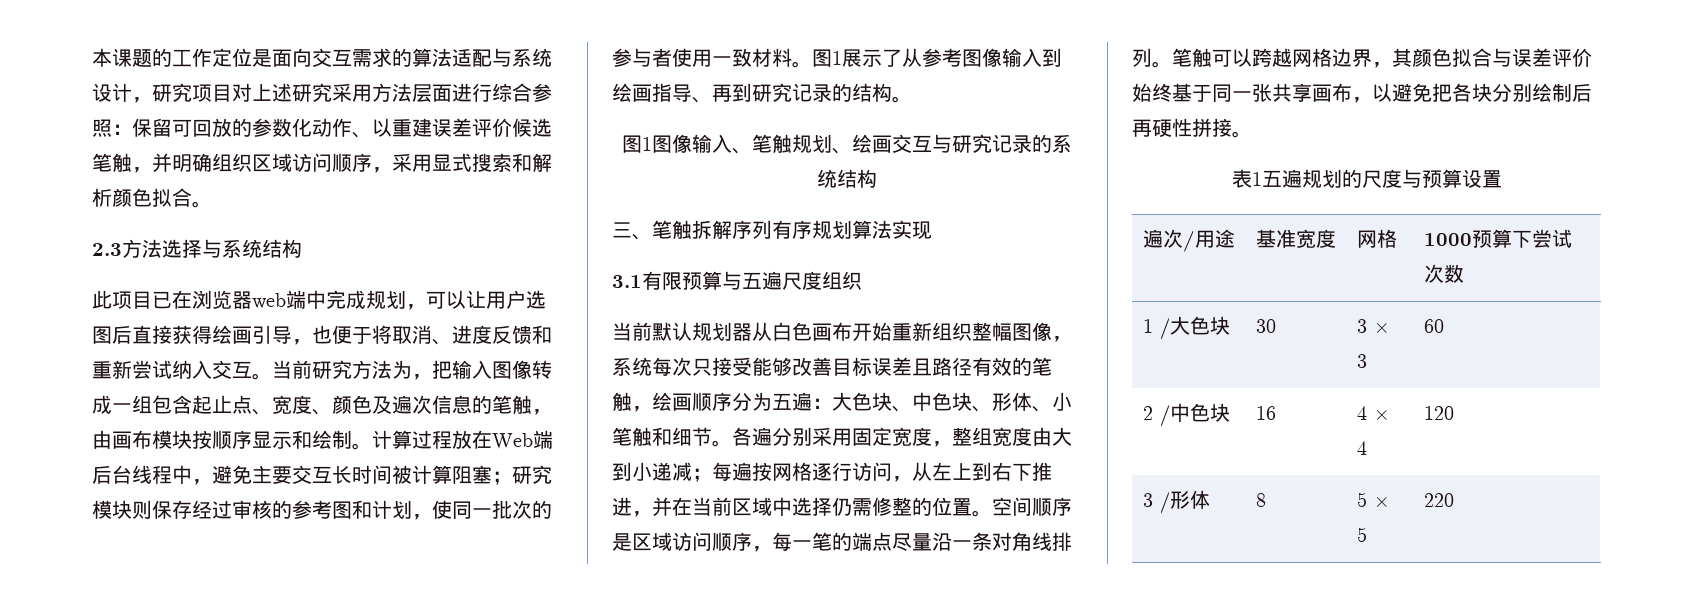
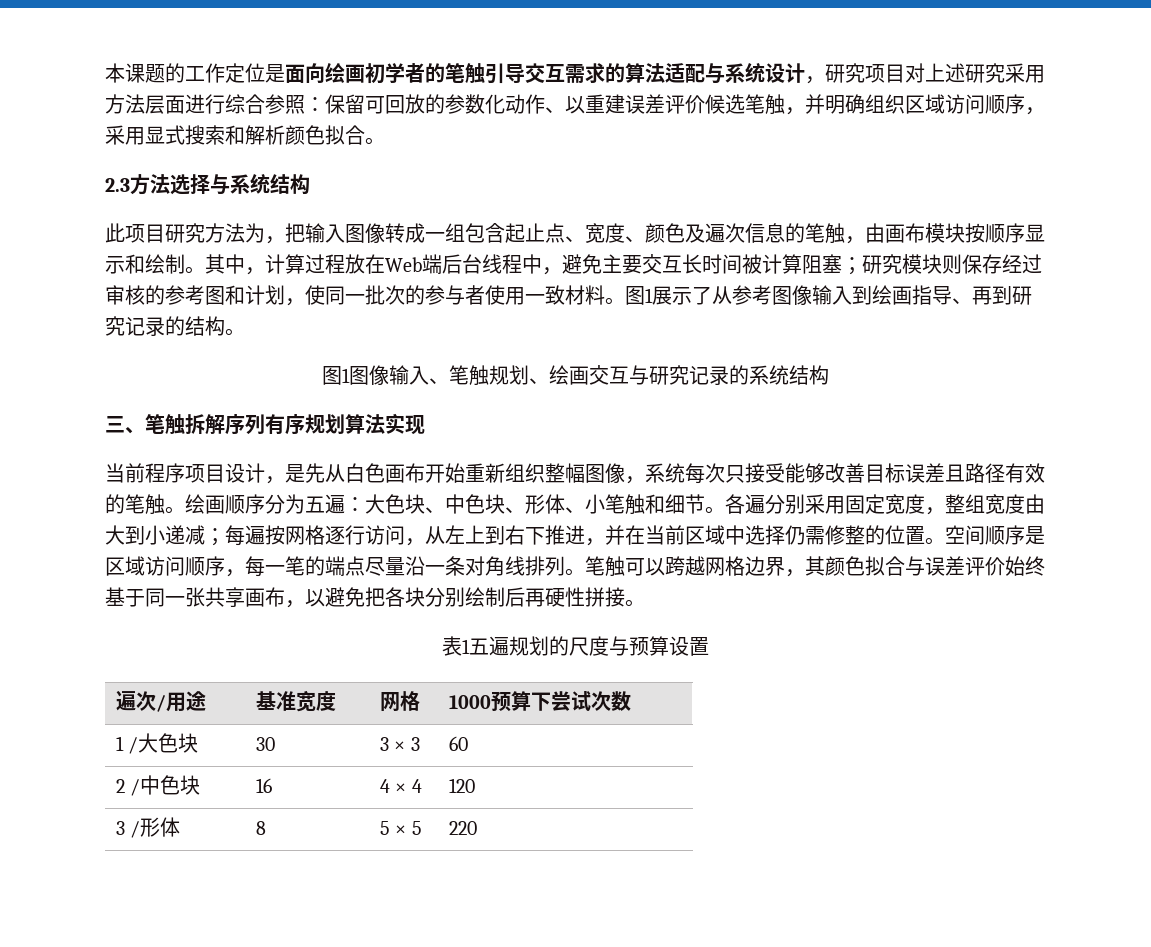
- 本课题的工作定位是面向交互需求的算法适配与系统设计，研究项目对上述研究采用方法层面进行综合参照：保留可回放的参数化动作、以重建误差评价候选笔触，并明确组织区域访问顺序，采用显式搜索和解析颜色拟合。
+ 本课题的工作定位是面向绘画初学者的笔触引导交互需求的算法适配与系统设计，研究项目对上述研究采用方法层面进行综合参照：保留可回放的参数化动作、以重建误差评价候选笔触，并明确组织区域访问顺序，采用显式搜索和解析颜色拟合。
- 此项目已在浏览器web端中完成规划，可以让用户选图后直接获得绘画引导，也便于将取消、进度反馈和重新尝试纳入交互。当前研究方法为，把输入图像转成一组包含起止点、宽度、颜色及遍次信息的笔触，由画布模块按顺序显示和绘制。
+ 此项目研究方法为，把输入图像转成一组包含起止点、宽度、颜色及遍次信息的笔触，由画布模块按顺序显示和绘制。
- 计算过程放在Web端后台线程中，避免主要交互长时间被计算阻塞；研究模块则保存经过审核的参考图和计划，使同一批次的参与者使用一致材料。
+ 其中，计算过程放在Web端后台线程中，避免主要交互长时间被计算阻塞；研究模块则保存经过审核的参考图和计划，使同一批次的参与者使用一致材料。
- 3.1有限预算与五遍尺度组织
- 当前默认规划器从白色画布开始重新组织整幅图像，系统每次只接受能够改善目标误差且路径有效的笔触，绘画顺序分为五遍：大色块、中色块、形体、小笔触和细节。
+ 当前程序项目设计，是先从白色画布开始重新组织整幅图像，系统每次只接受能够改善目标误差且路径有效的笔触。绘画顺序分为五遍：大色块、中色块、形体、小笔触和细节。

